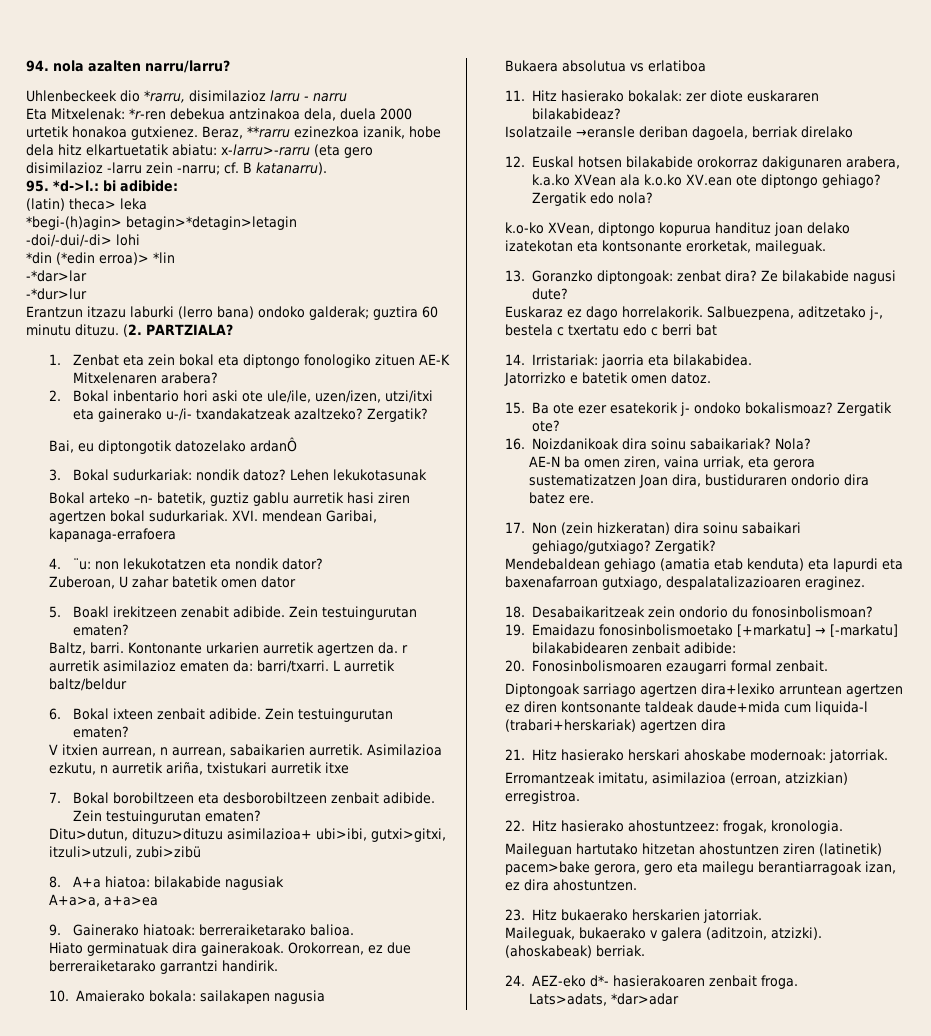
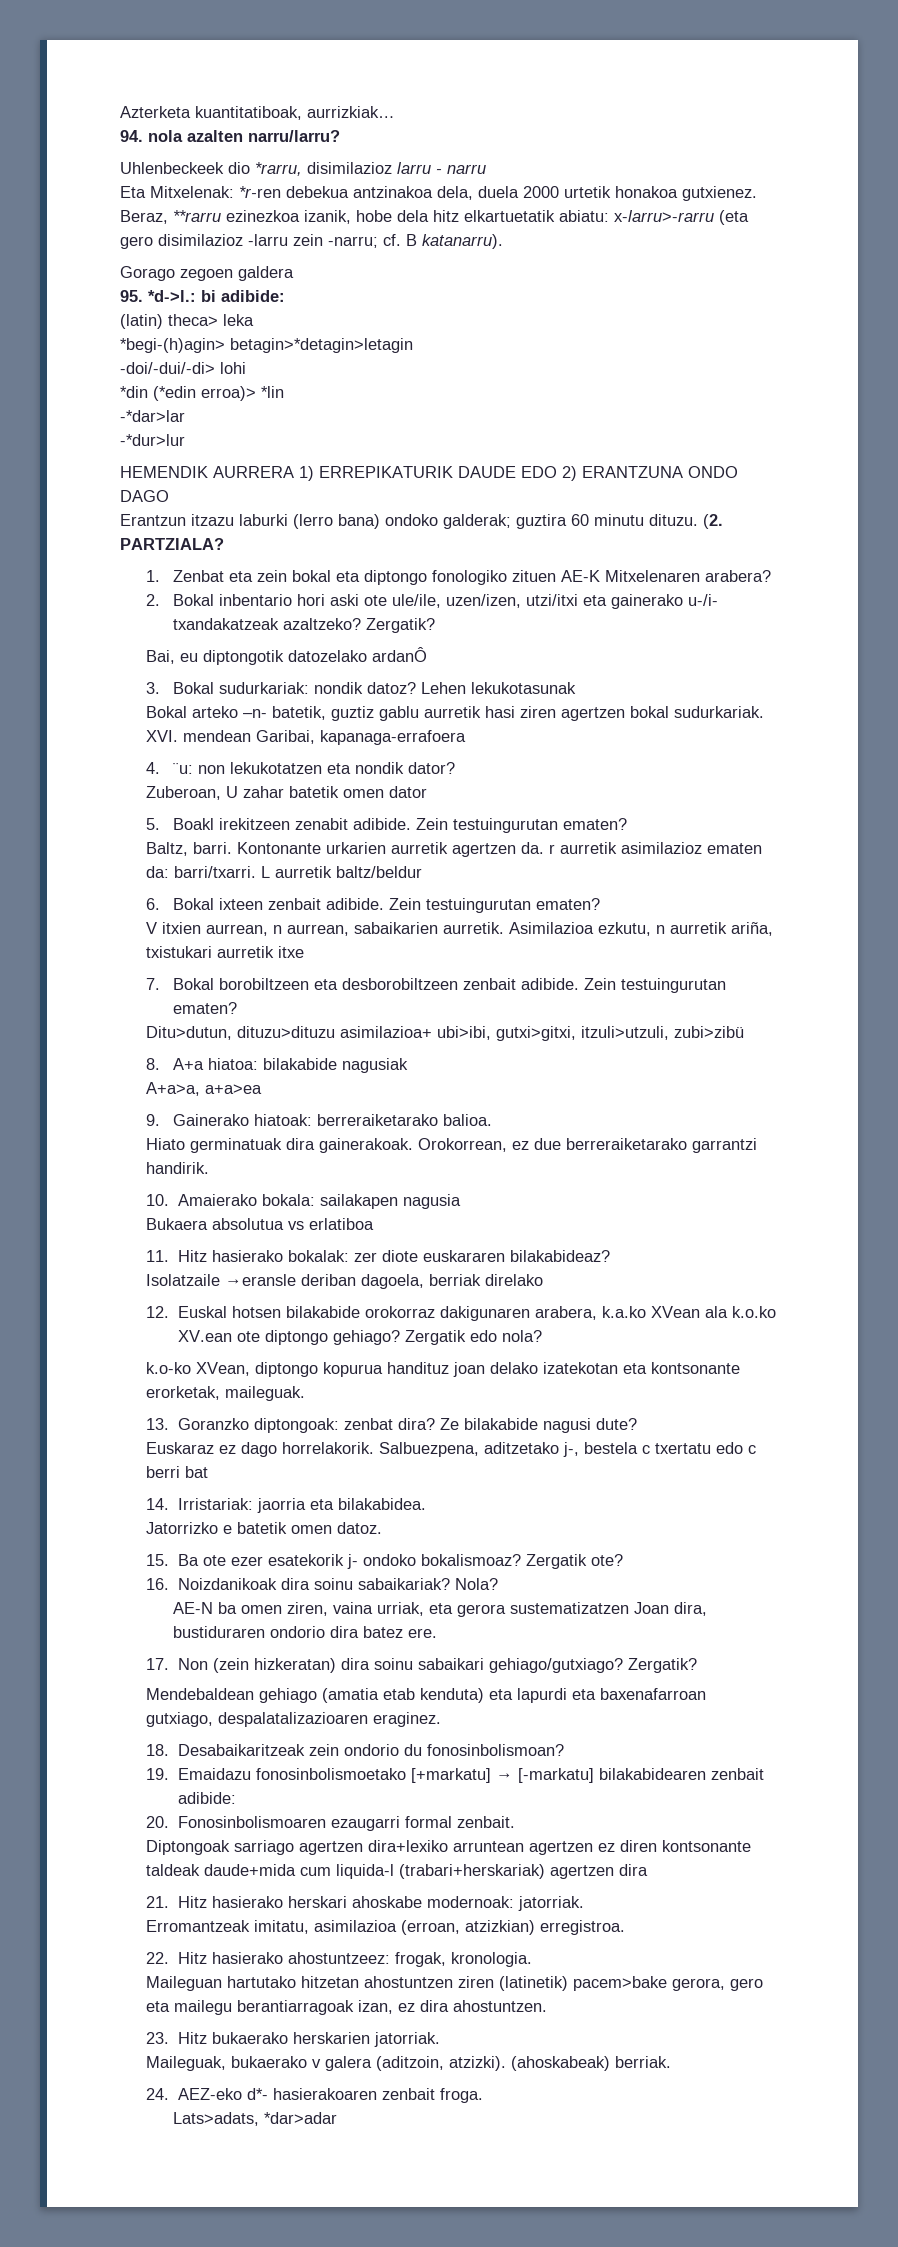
+ Azterketa kuantitatiboak, aurrizkiak…
+ Gorago zegoen galdera
+ HEMENDIK AURRERA 1) ERREPIKATURIK DAUDE EDO 2) ERANTZUNA ONDO DAGO

